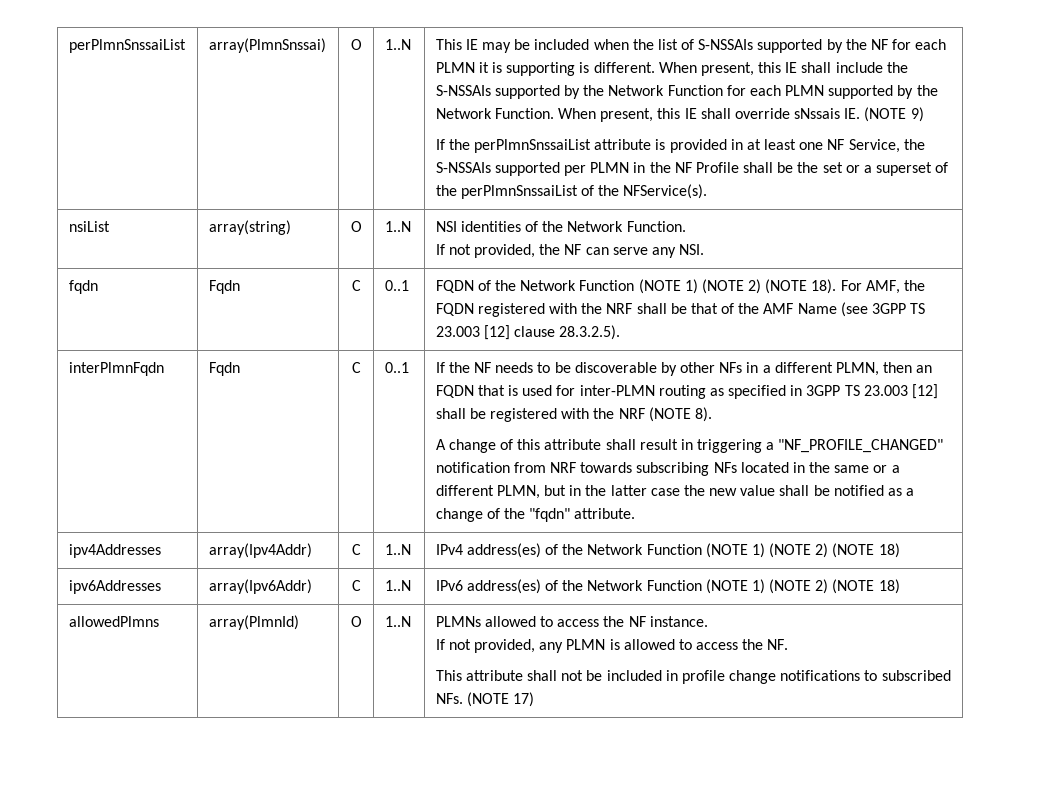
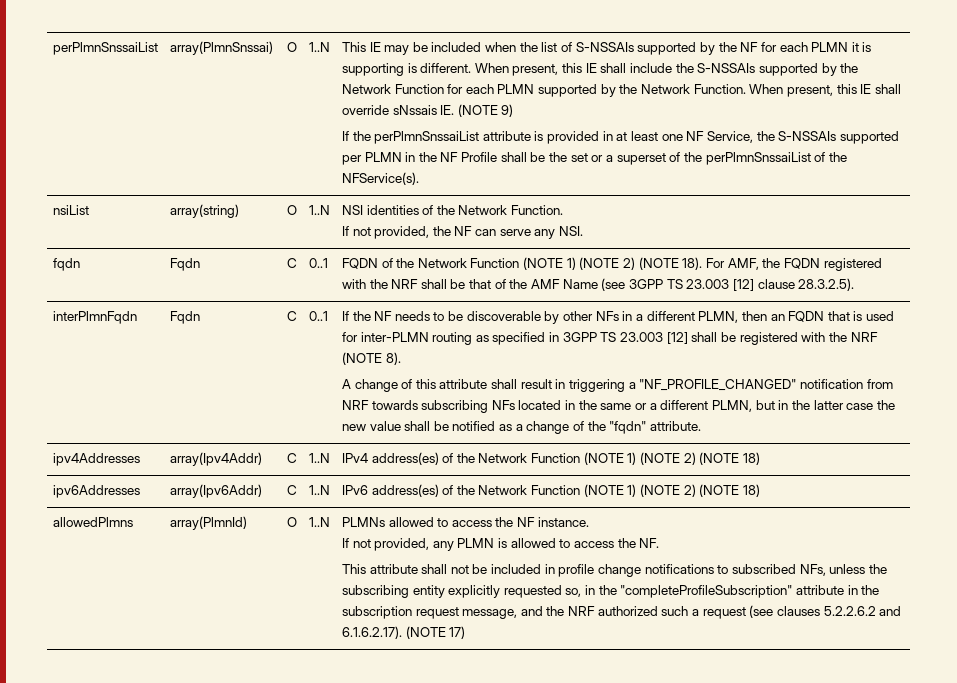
- This attribute shall not be included in profile change notifications to subscribed NFs. (NOTE 17)
+ This attribute shall not be included in profile change notifications to subscribed NFs, unless the subscribing entity explicitly requested so, in the "completeProfileSubscription" attribute in the subscription request message, and the NRF authorized such a request (see clauses 5.2.2.6.2 and 6.1.6.2.17). (NOTE 17)

